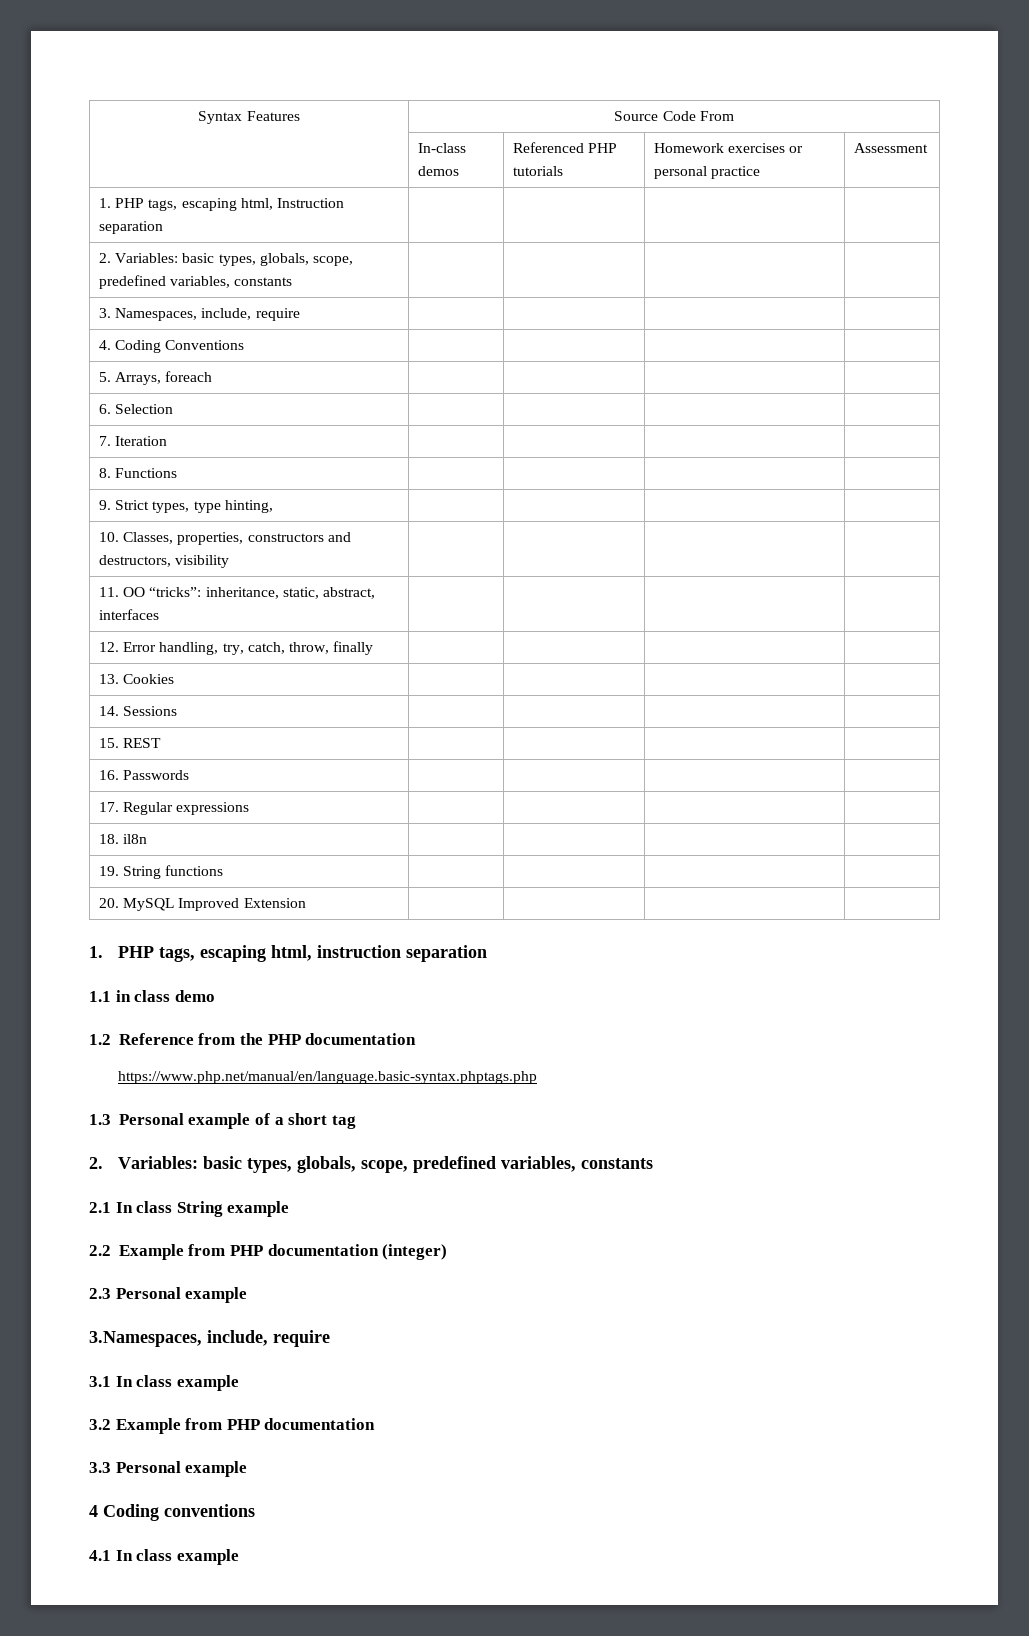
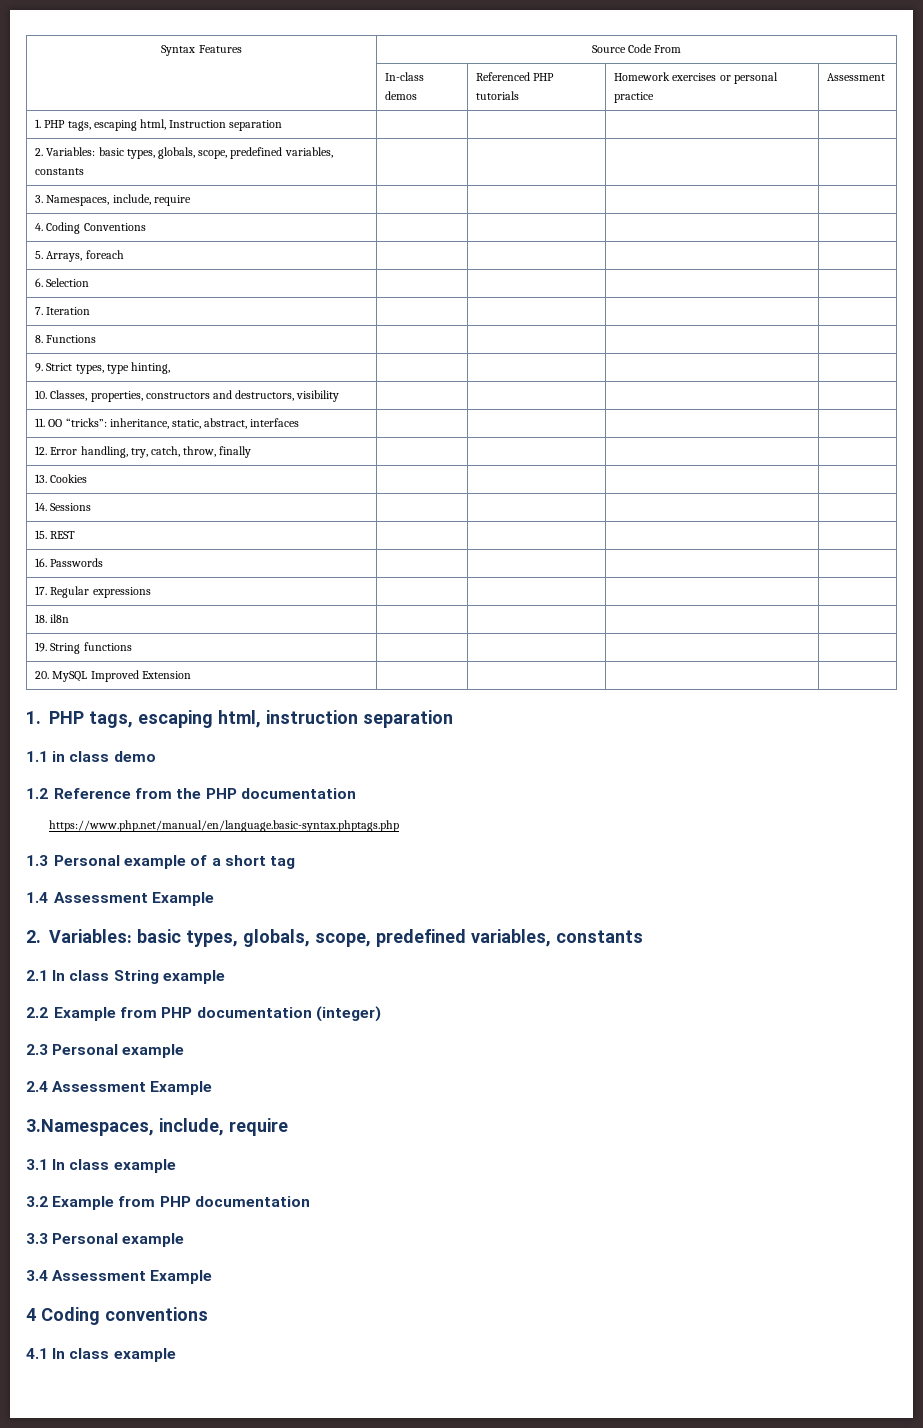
+ 1.4 Assessment Example
+ 2.4 Assessment Example
+ 3.4 Assessment Example

